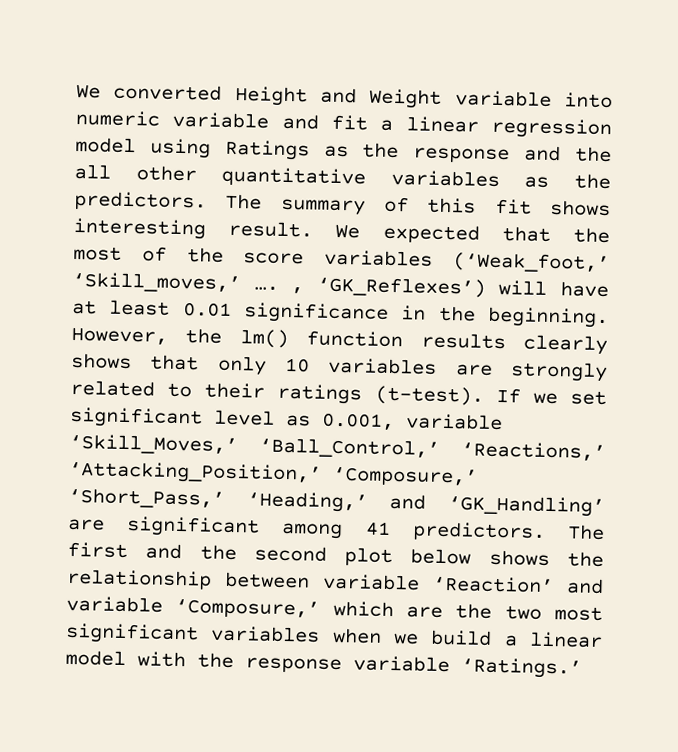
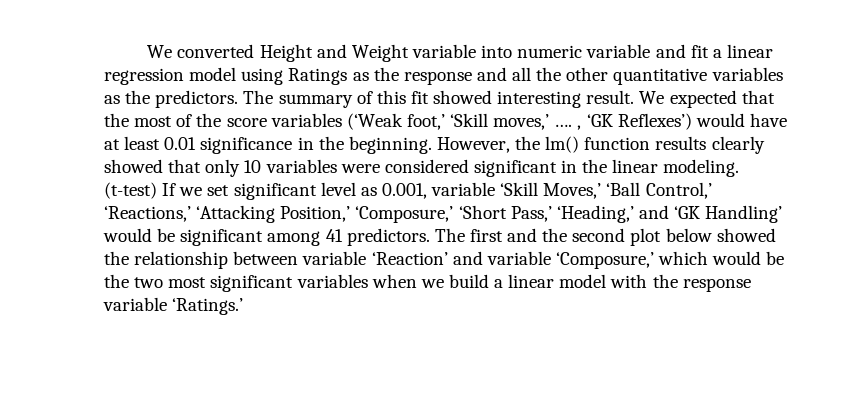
- We converted Height and Weight variable into numeric variable and fit a linear regression model using Ratings as the response and the all other quantitative variables as the predictors.
+ We converted Height and Weight variable into numeric variable and fit a linear regression model using Ratings as the response and all the other quantitative variables as the predictors.
- The summary of this fit shows interesting result.
+ The summary of this fit showed interesting result.
- We expected that the most of the score variables (‘Weak_foot,’ ‘Skill_moves,’ …. , ‘GK_Reflexes’) will have at least 0.01 significance in the beginning.
+ We expected that the most of the score variables (‘Weak foot,’ ‘Skill moves,’ …. , ‘GK Reflexes’) would have at least 0.01 significance in the beginning.
- However, the lm() function results clearly shows that only 10 variables are strongly related to their ratings (t-test). If we set significant level as 0.001, variable ‘Skill_Moves,’ ‘Ball_Control,’ ‘Reactions,’ ‘Attacking_Position,’ ‘Composure,’ ‘Short_Pass,’ ‘Heading,’ and ‘GK_Handling’ are significant among 41 predictors.
+ However, the lm() function results clearly showed that only 10 variables were considered significant in the linear modeling. (t-test) If we set significant level as 0.001, variable ‘Skill Moves,’ ‘Ball Control,’ ‘Reactions,’ ‘Attacking Position,’ ‘Composure,’ ‘Short Pass,’ ‘Heading,’ and ‘GK Handling’ would be significant among 41 predictors.
- The first and the second plot below shows the relationship between variable ‘Reaction’ and variable ‘Composure,’ which are the two most significant variables when we build a linear model with the response variable ‘Ratings.’
+ The first and the second plot below showed the relationship between variable ‘Reaction’ and variable ‘Composure,’ which would be the two most significant variables when we build a linear model with the response variable ‘Ratings.’

